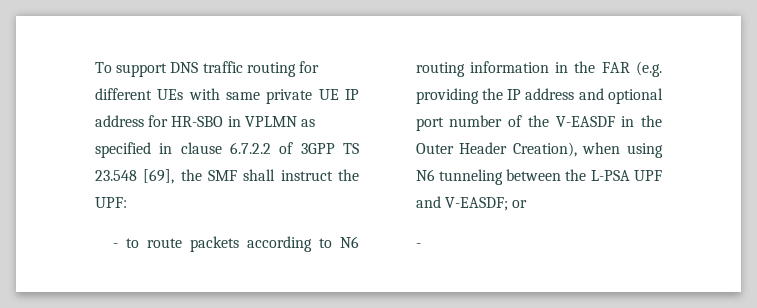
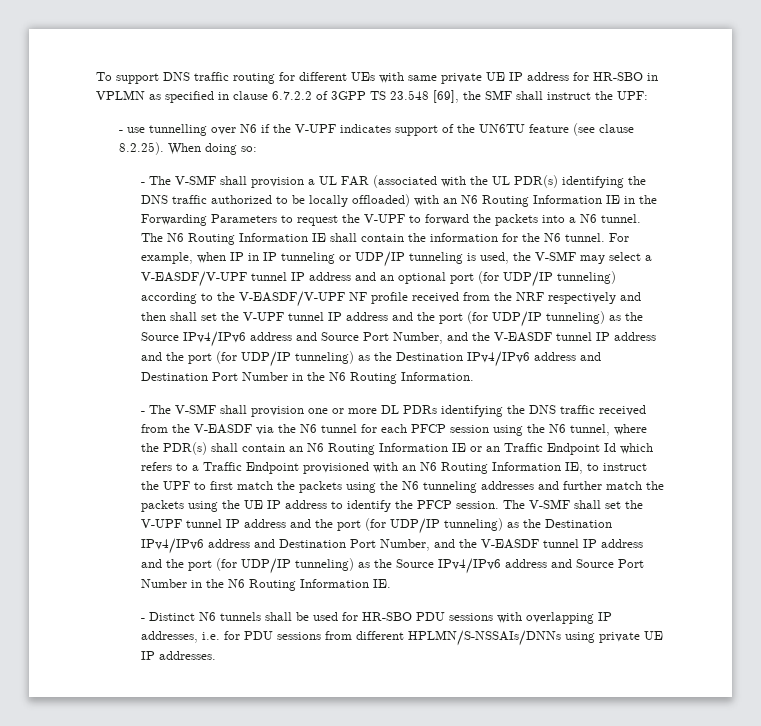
- - to route packets according to N6 routing information in the FAR (e.g. providing the IP address and optional port number of the V-EASDF in the Outer Header Creation), when using N6 tunneling between the L-PSA UPF and V-EASDF; or
- -
+ - use tunnelling over N6 if the V-UPF indicates support of the UN6TU feature (see clause 8.2.25). When doing so:
+ - The V-SMF shall provision a UL FAR (associated with the UL PDR(s) identifying the DNS traffic authorized to be locally offloaded) with an N6 Routing Information IE in the Forwarding Parameters to request the V-UPF to forward the packets into a N6 tunnel. The N6 Routing Information IE shall contain the information for the N6 tunnel. For example, when IP in IP tunneling or UDP/IP tunneling is used, the V-SMF may select a V-EASDF/V-UPF tunnel IP address and an optional port (for UDP/IP tunneling) according to the V-EASDF/V-UPF NF profile received from the NRF respectively and then shall set the V-UPF tunnel IP address and the port (for UDP/IP tunneling) as the Source IPv4/IPv6 address and Source Port Number, and the V-EASDF tunnel IP address and the port (for UDP/IP tunneling) as the Destination IPv4/IPv6 address and Destination Port Number in the N6 Routing Information.
+ - The V-SMF shall provision one or more DL PDRs identifying the DNS traffic received from the V-EASDF via the N6 tunnel for each PFCP session using the N6 tunnel, where the PDR(s) shall contain an N6 Routing Information IE or an Traffic Endpoint Id which refers to a Traffic Endpoint provisioned with an N6 Routing Information IE, to instruct the UPF to first match the packets using the N6 tunneling addresses and further match the packets using the UE IP address to identify the PFCP session. The V-SMF shall set the V-UPF tunnel IP address and the port (for UDP/IP tunneling) as the Destination IPv4/IPv6 address and Destination Port Number, and the V-EASDF tunnel IP address and the port (for UDP/IP tunneling) as the Source IPv4/IPv6 address and Source Port Number in the N6 Routing Information IE.
+ - Distinct N6 tunnels shall be used for HR-SBO PDU sessions with overlapping IP addresses, i.e. for PDU sessions from different HPLMN/S-NSSAIs/DNNs using private UE IP addresses.

